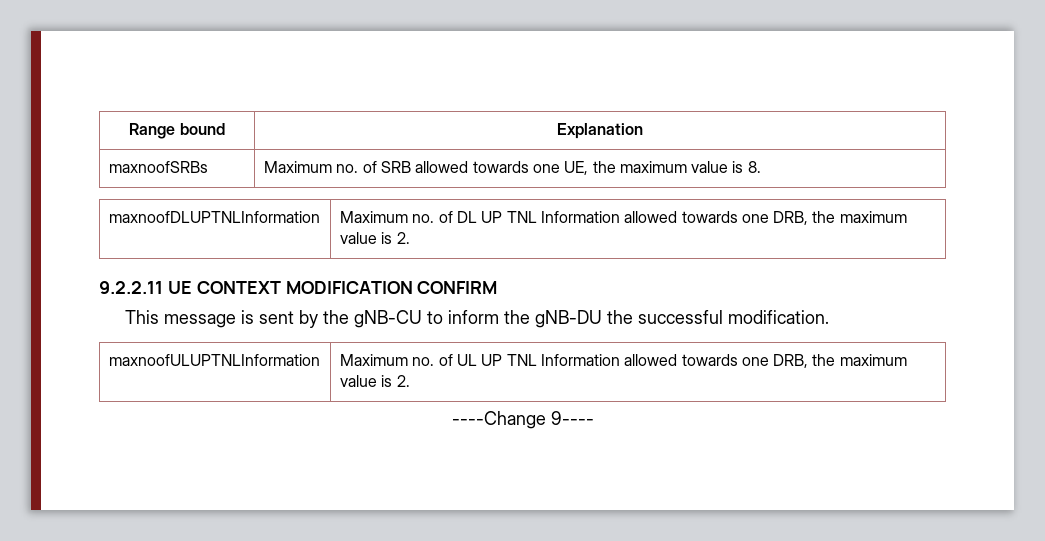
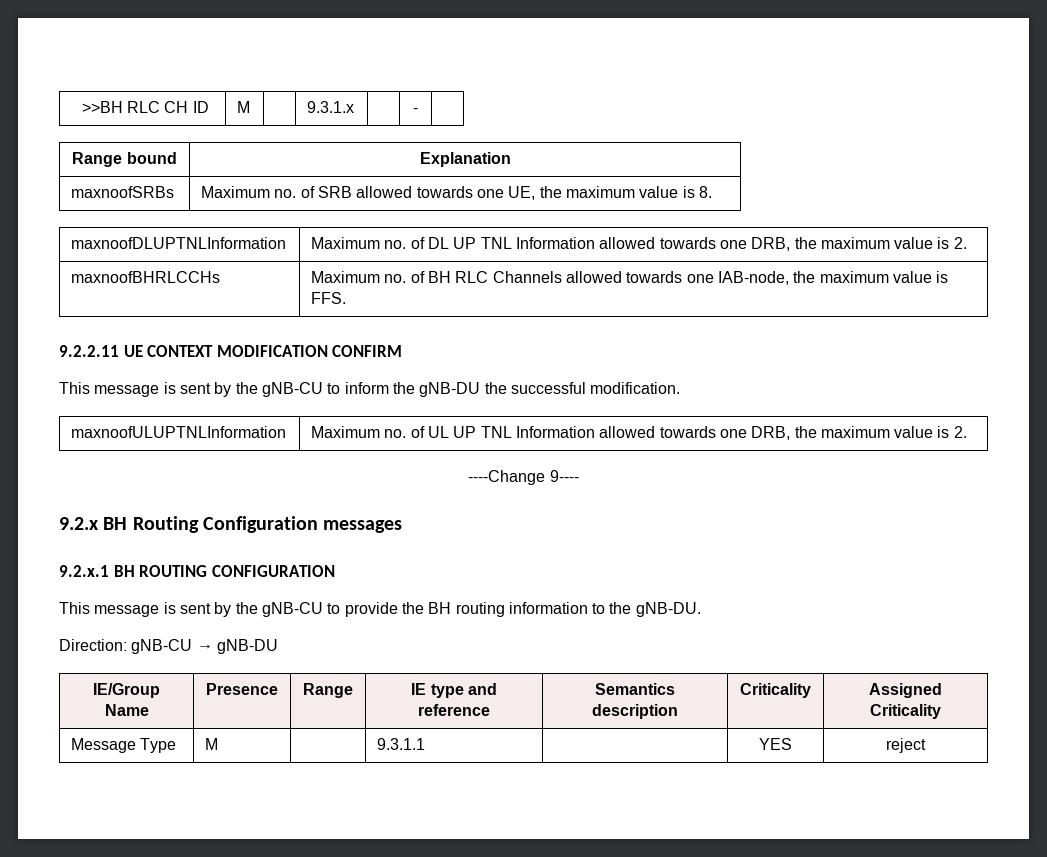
+ >>BH RLC CH ID | M | | 9.3.1.x | | - |
+ maxnoofBHRLCCHs | Maximum no. of BH RLC Channels allowed towards one IAB-node, the maximum value is FFS.
+ 9.2.x BH Routing Configuration messages
+ 9.2.x.1 BH ROUTING CONFIGURATION
+ This message is sent by the gNB-CU to provide the BH routing information to the gNB-DU.
+ Direction: gNB-CU → gNB-DU
+ IE/Group Name | Presence | Range | IE type and reference | Semantics description | Criticality | Assigned Criticality
+ Message Type | M | | 9.3.1.1 | | YES | reject

